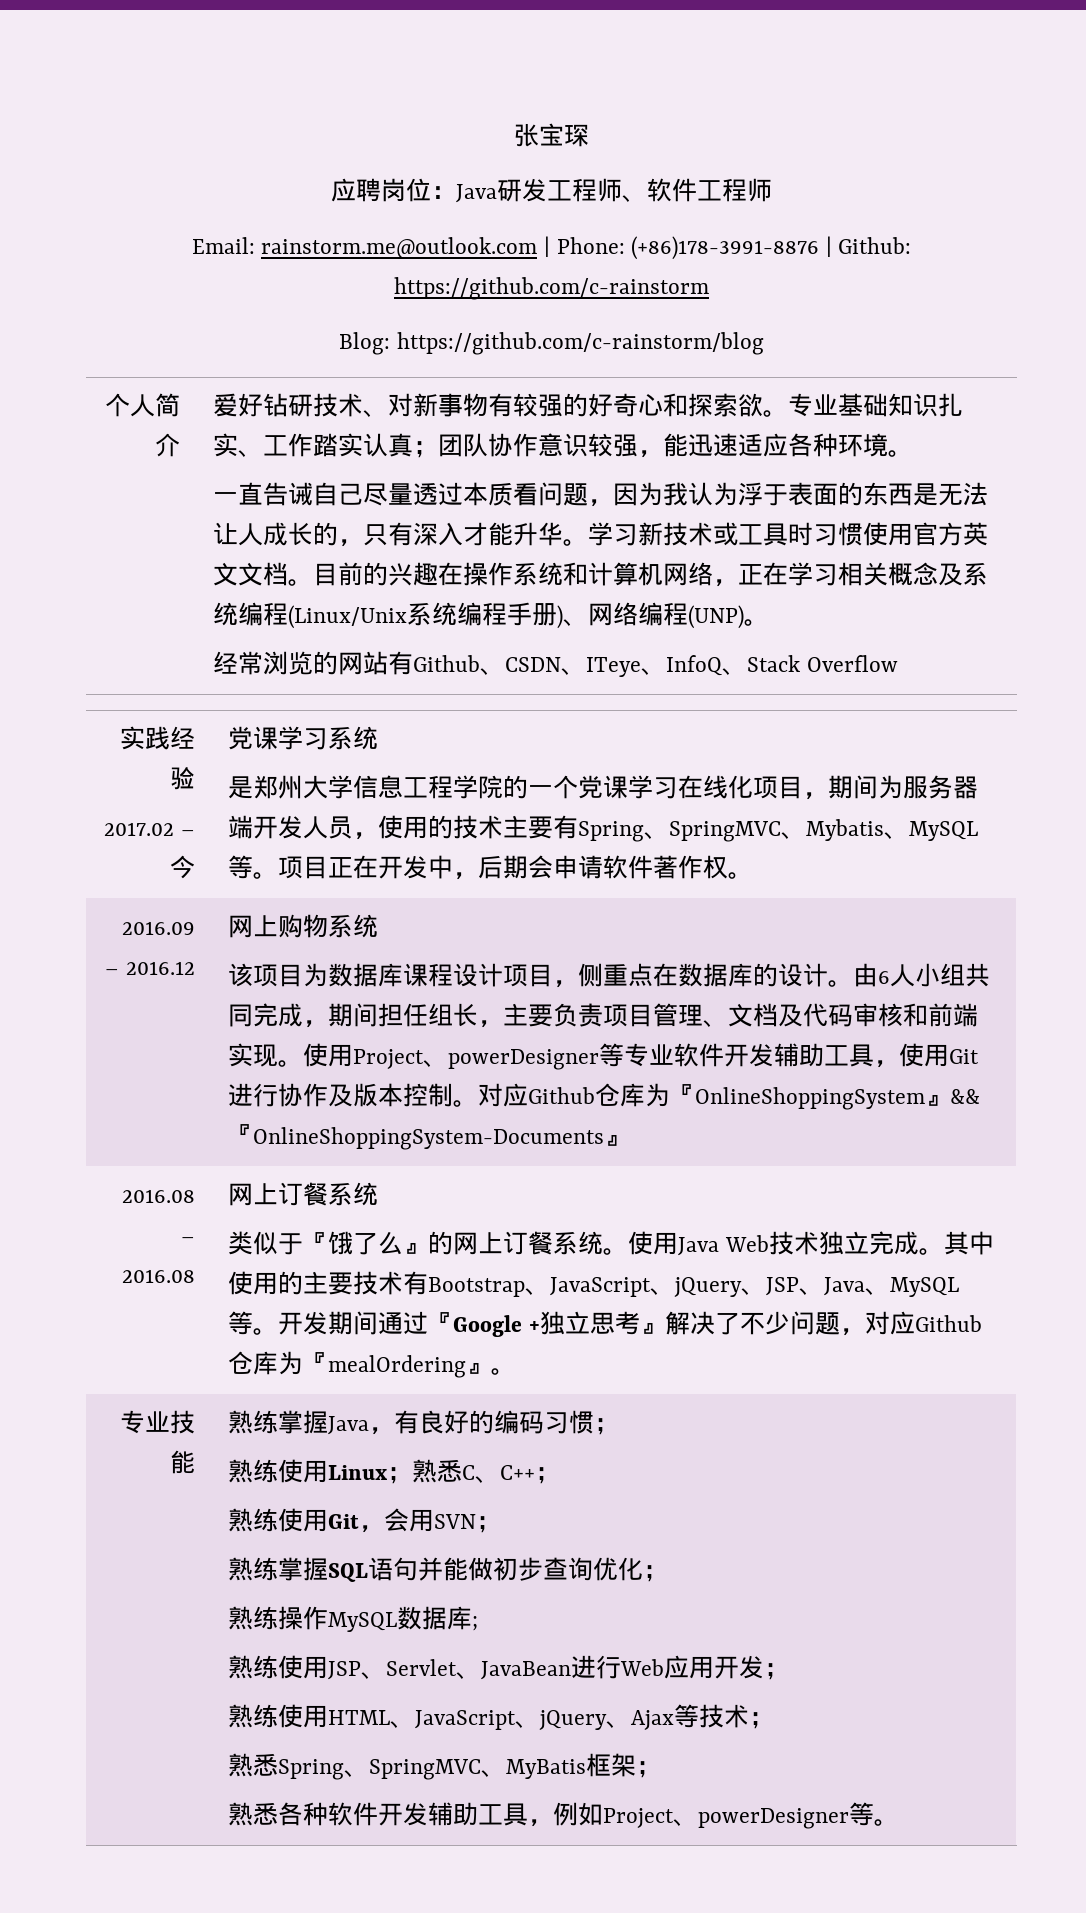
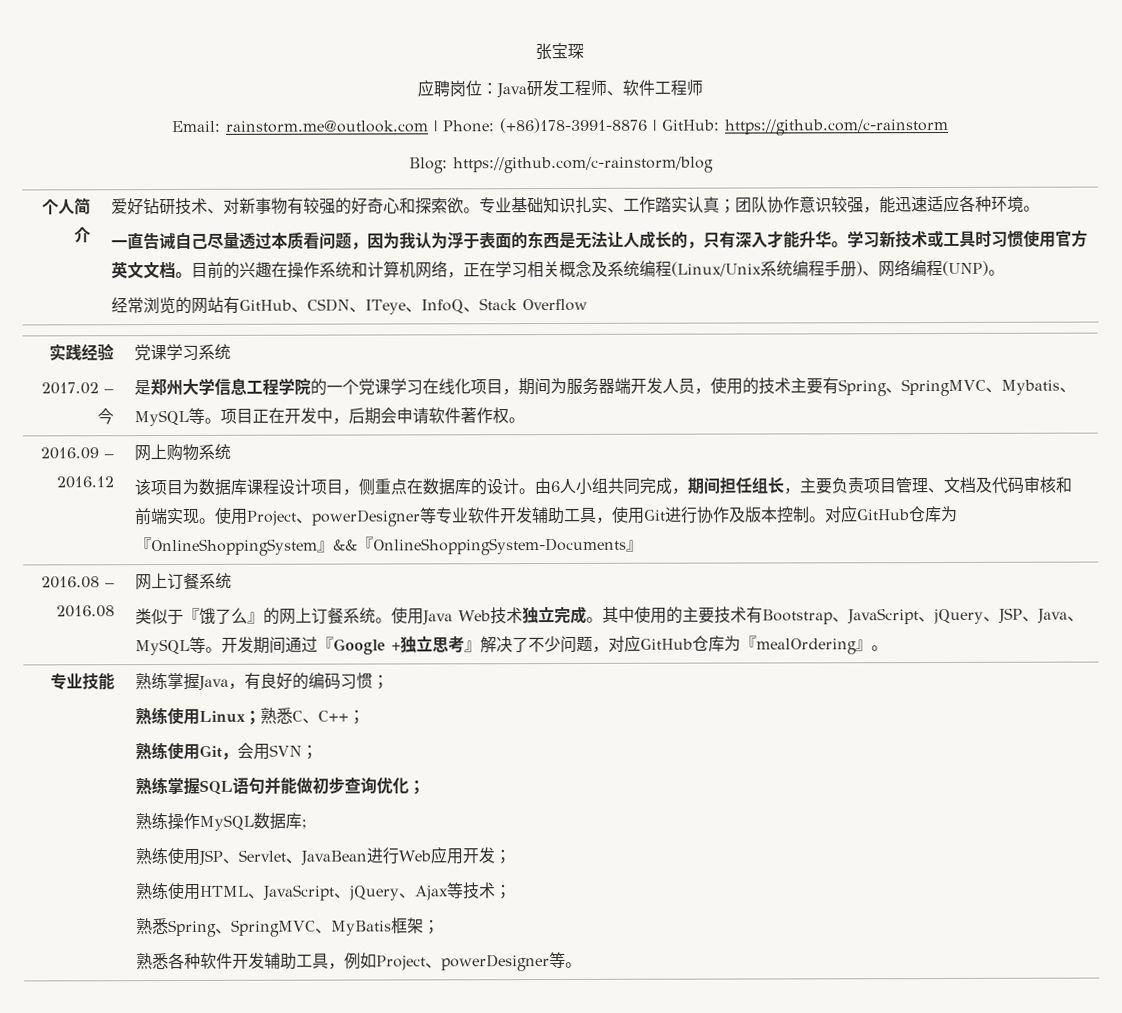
- Email: rainstorm.me@outlook.com | Phone: (+86)178-3991-8876 | Github: https://github.com/c-rainstorm
+ Email: rainstorm.me@outlook.com | Phone: (+86)178-3991-8876 | GitHub: https://github.com/c-rainstorm
- 经常浏览的网站有Github、CSDN、ITeye、InfoQ、Stack Overflow
+ 经常浏览的网站有GitHub、CSDN、ITeye、InfoQ、Stack Overflow
- 对应Github仓库为『OnlineShoppingSystem』&&『OnlineShoppingSystem-Documents』
+ 对应GitHub仓库为『OnlineShoppingSystem』&&『OnlineShoppingSystem-Documents』
- 开发期间通过『Google +独立思考』解决了不少问题，对应Github仓库为『mealOrdering』。
+ 开发期间通过『Google +独立思考』解决了不少问题，对应GitHub仓库为『mealOrdering』。

